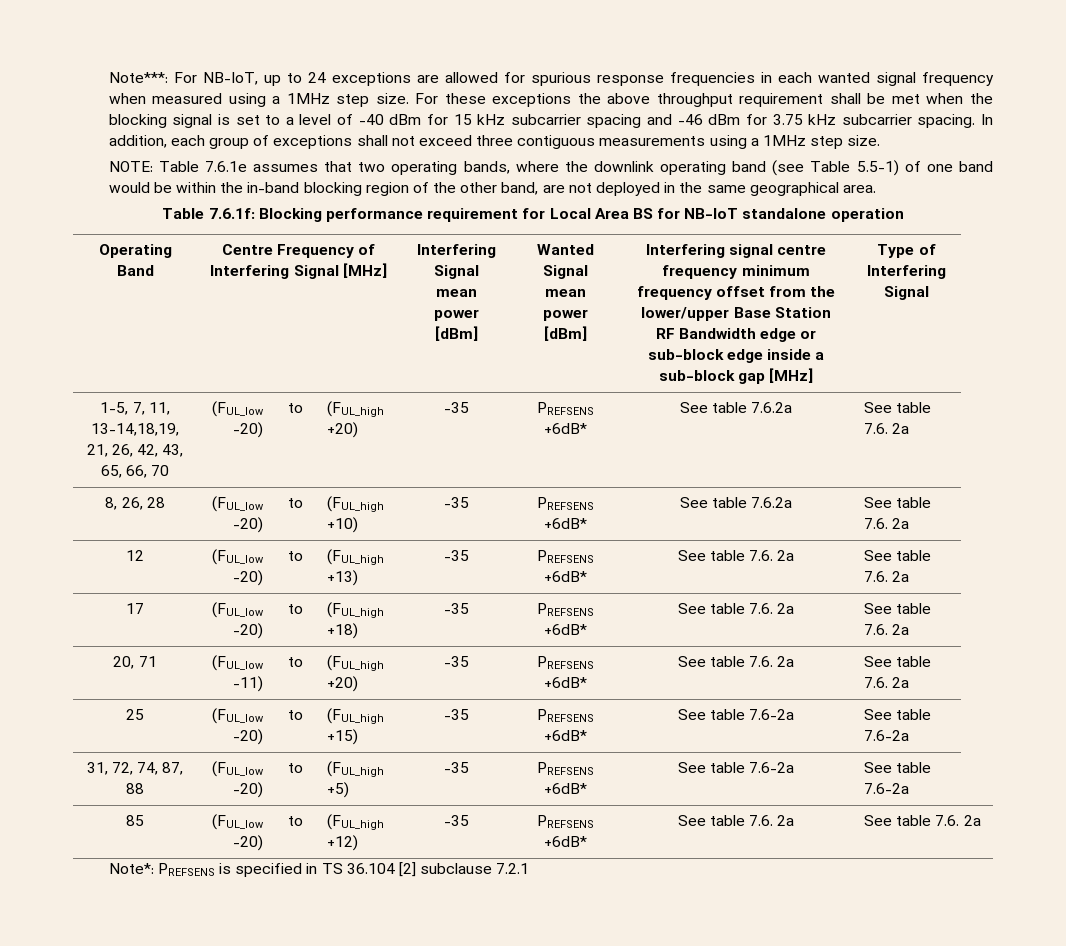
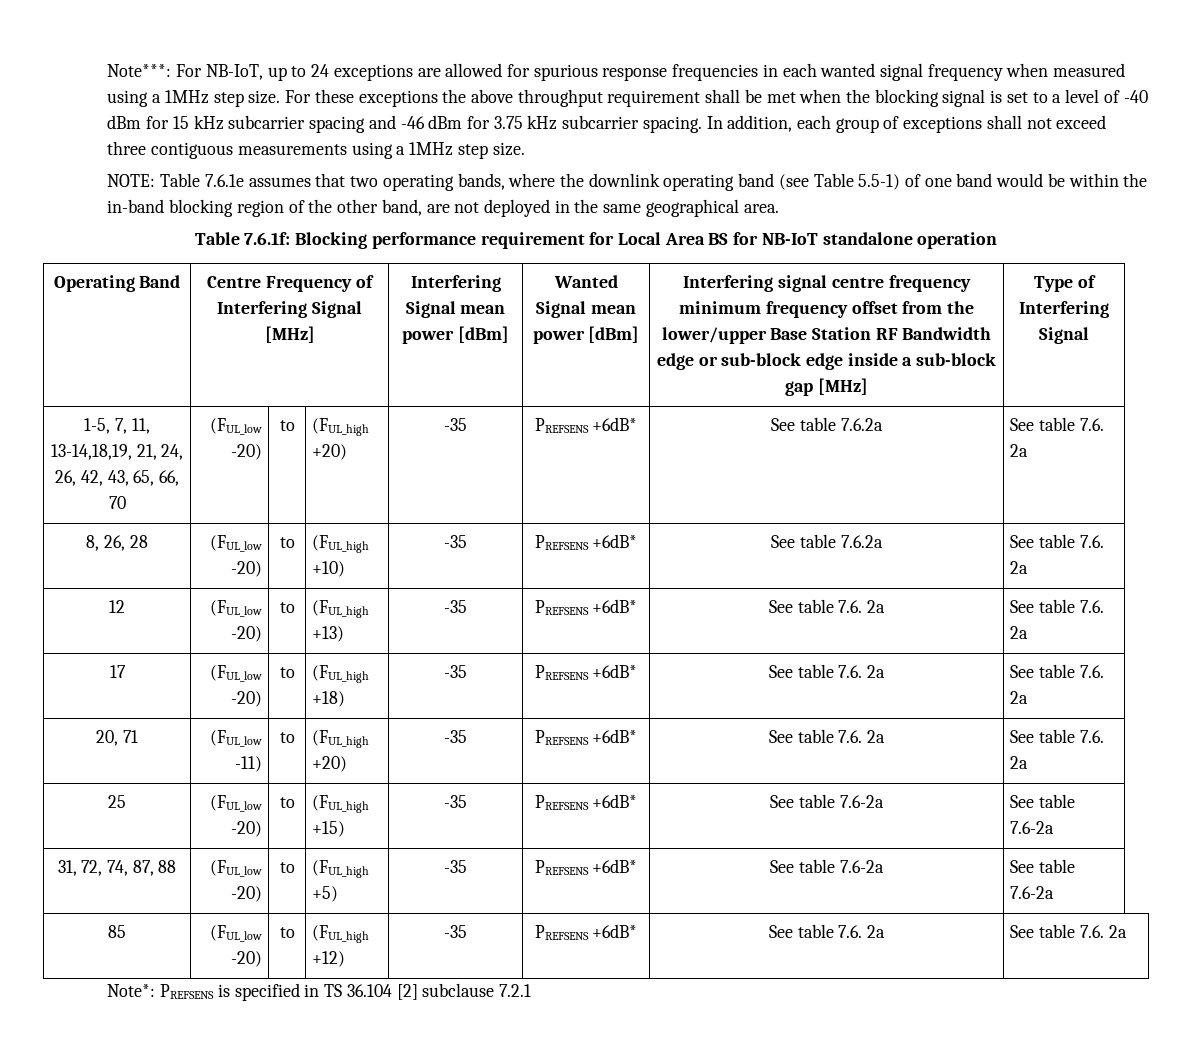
- 1-5, 7, 11, 13-14,18,19, 21, 26, 42, 43, 65, 66, 70 | (FUL_low -20) | to | (FUL_high +20) | -35 | PREFSENS +6dB* | See table 7.6.2a | See table 7.6. 2a
+ 1-5, 7, 11, 13-14,18,19, 21, 24, 26, 42, 43, 65, 66, 70 | (FUL_low -20) | to | (FUL_high +20) | -35 | PREFSENS +6dB* | See table 7.6.2a | See table 7.6. 2a

